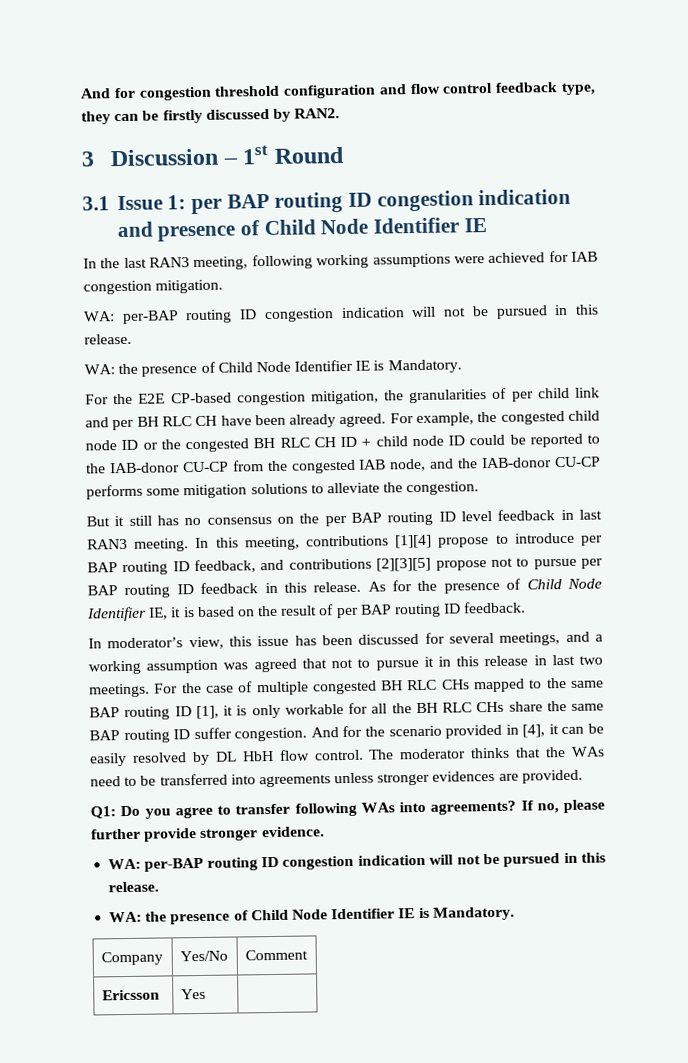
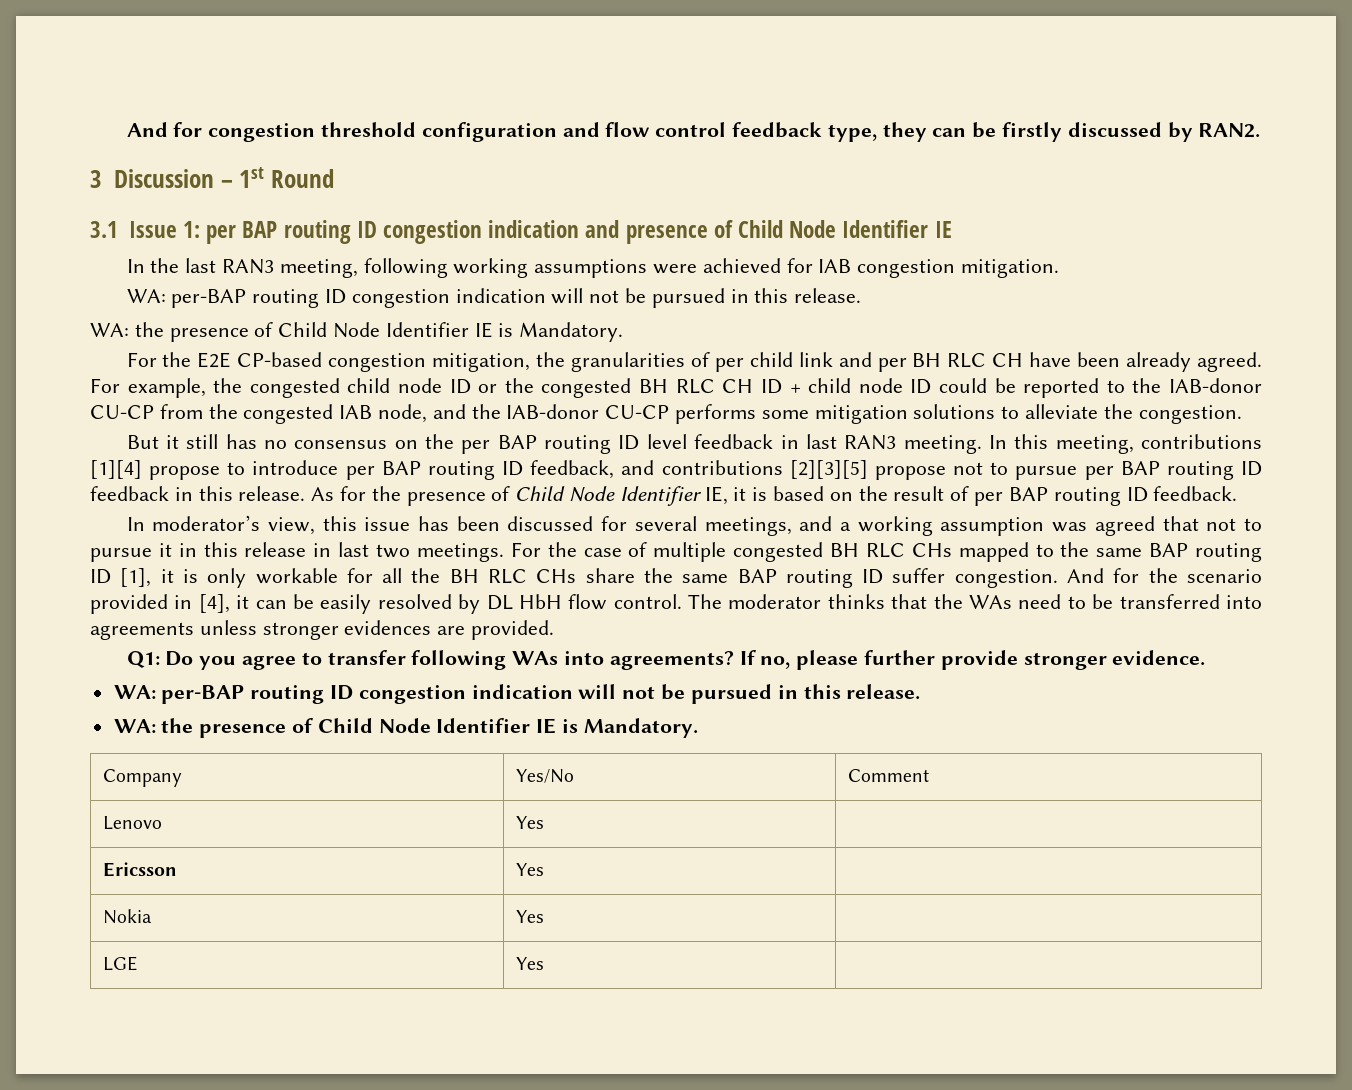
+ Lenovo | Yes |
+ Nokia | Yes |
+ LGE | Yes |

